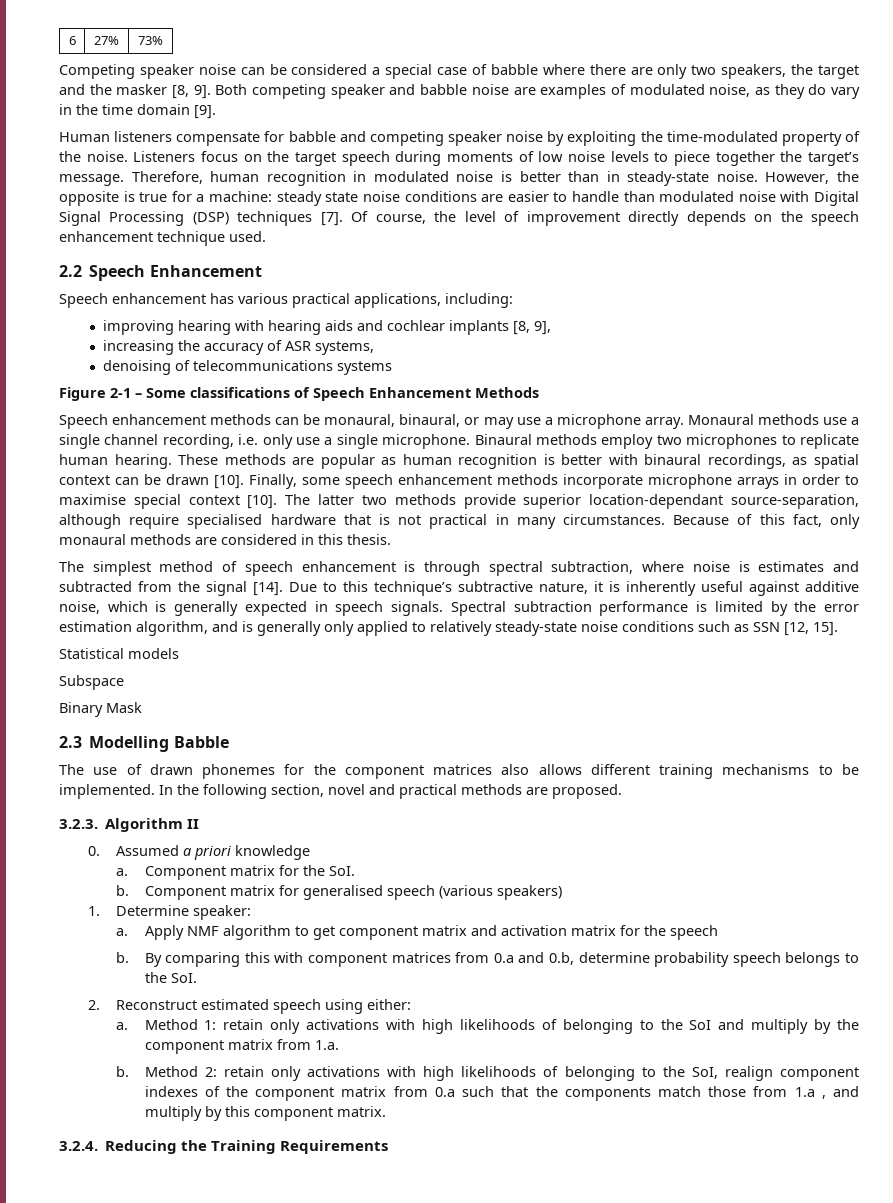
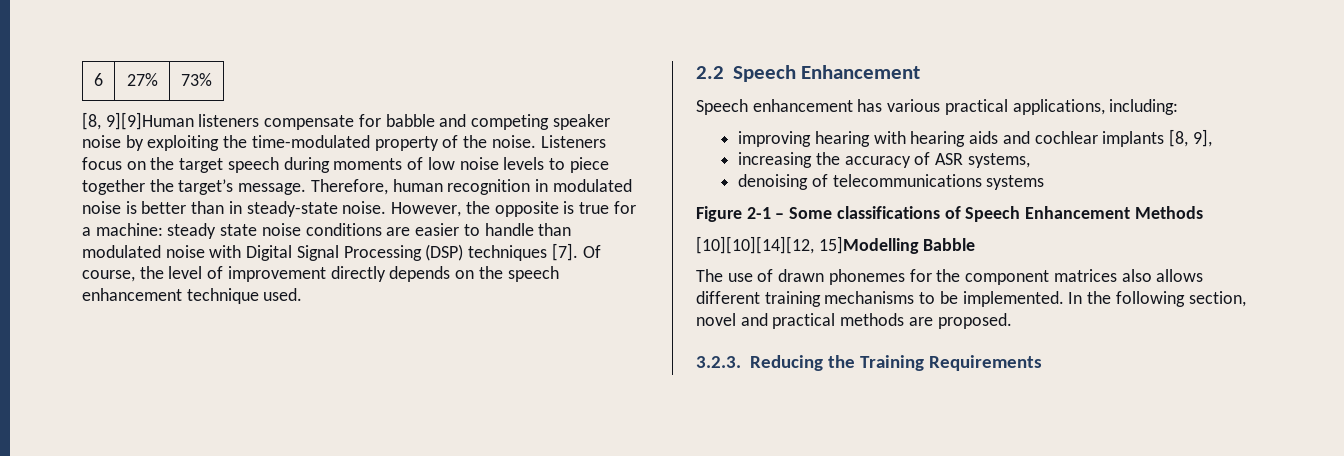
- Competing speaker noise can be considered a special case of babble where there are only two speakers, the target and the masker [8, 9]. Both competing speaker and babble noise are examples of modulated noise, as they do vary in the time domain [9].
- Human listeners compensate for babble and competing speaker noise by exploiting the time-modulated property of the noise.
+ [8, 9][9]Human listeners compensate for babble and competing speaker noise by exploiting the time-modulated property of the noise.
- Speech enhancement methods can be monaural, binaural, or may use a microphone array. Monaural methods use a single channel recording, i.e. only use a single microphone. Binaural methods employ two microphones to replicate human hearing. These methods are popular as human recognition is better with binaural recordings, as spatial context can be drawn [10]. Finally, some speech enhancement methods incorporate microphone arrays in order to maximise special context [10]. The latter two methods provide superior location-dependant source-separation, although require specialised hardware that is not practical in many circumstances. Because of this fact, only monaural methods are considered in this thesis.
- The simplest method of speech enhancement is through spectral subtraction, where noise is estimates and subtracted from the signal [14]. Due to this technique’s subtractive nature, it is inherently useful against additive noise, which is generally expected in speech signals. Spectral subtraction performance is limited by the error estimation algorithm, and is generally only applied to relatively steady-state noise conditions such as SSN [12, 15].
- Statistical models
- Subspace
- Binary Mask
- 2.3 Modelling Babble
+ [10][10][14][12, 15]Modelling Babble
- 3.2.3. Algorithm II
- 0. Assumed a priori knowledge
- a. Component matrix for the SoI.
- b. Component matrix for generalised speech (various speakers)
- 1. Determine speaker:
- a. Apply NMF algorithm to get component matrix and activation matrix for the speech
- b. By comparing this with component matrices from 0.a and 0.b, determine probability speech belongs to the SoI.
- 2. Reconstruct estimated speech using either:
- a. Method 1: retain only activations with high likelihoods of belonging to the SoI and multiply by the component matrix from 1.a.
- b. Method 2: retain only activations with high likelihoods of belonging to the SoI, realign component indexes of the component matrix from 0.a such that the components match those from 1.a , and multiply by this component matrix.
- 3.2.4. Reducing the Training Requirements
+ 3.2.3. Reducing the Training Requirements

